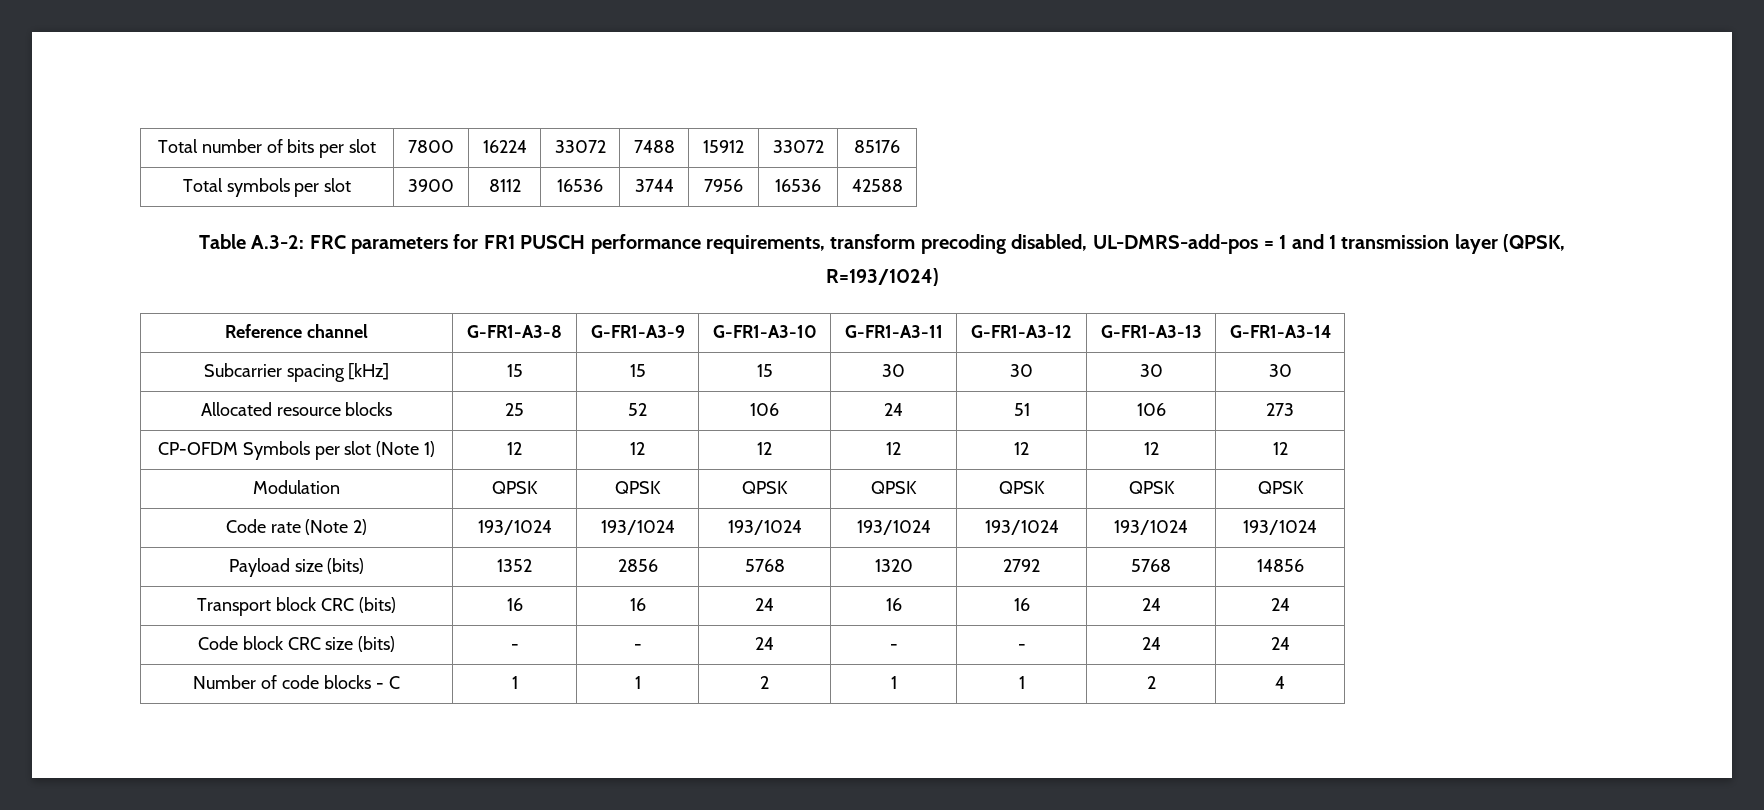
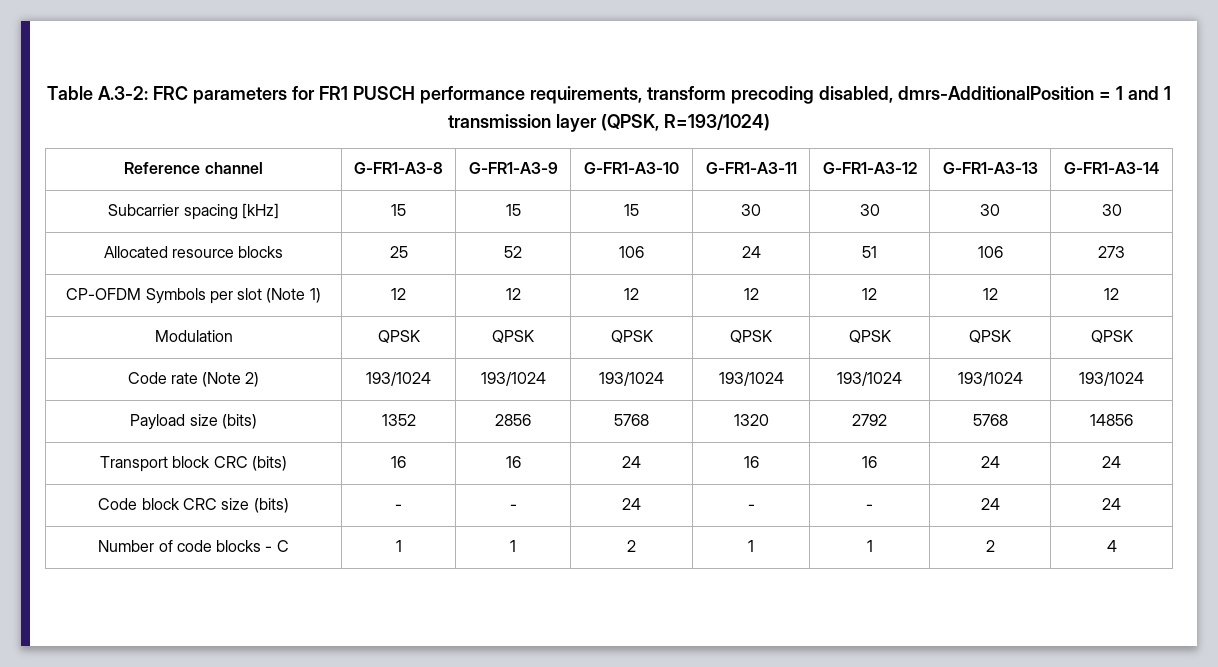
- Total number of bits per slot | 7800 | 16224 | 33072 | 7488 | 15912 | 33072 | 85176
- Total symbols per slot | 3900 | 8112 | 16536 | 3744 | 7956 | 16536 | 42588
- Table A.3-2: FRC parameters for FR1 PUSCH performance requirements, transform precoding disabled, UL-DMRS-add-pos = 1 and 1 transmission layer (QPSK, R=193/1024)
+ Table A.3-2: FRC parameters for FR1 PUSCH performance requirements, transform precoding disabled, dmrs-AdditionalPosition = 1 and 1 transmission layer (QPSK, R=193/1024)

